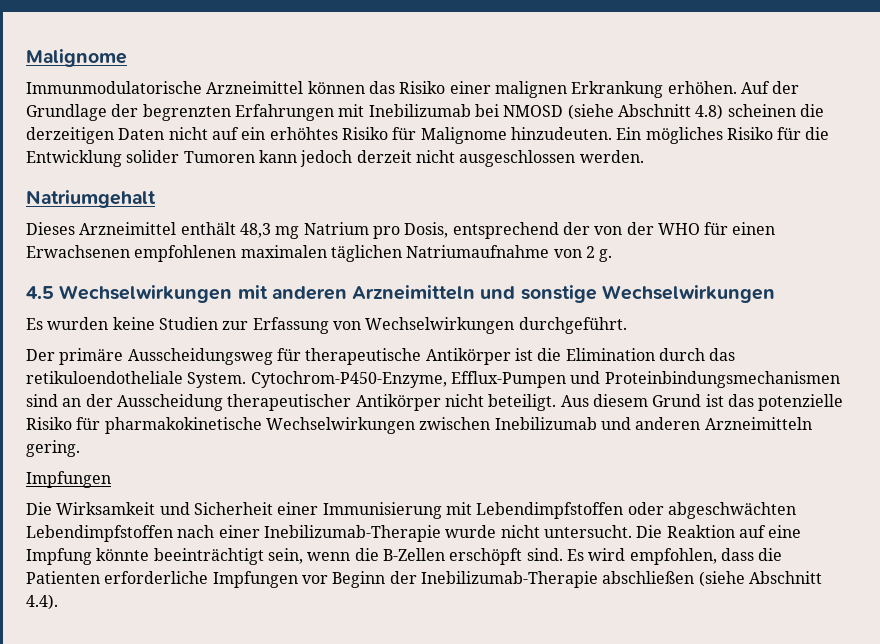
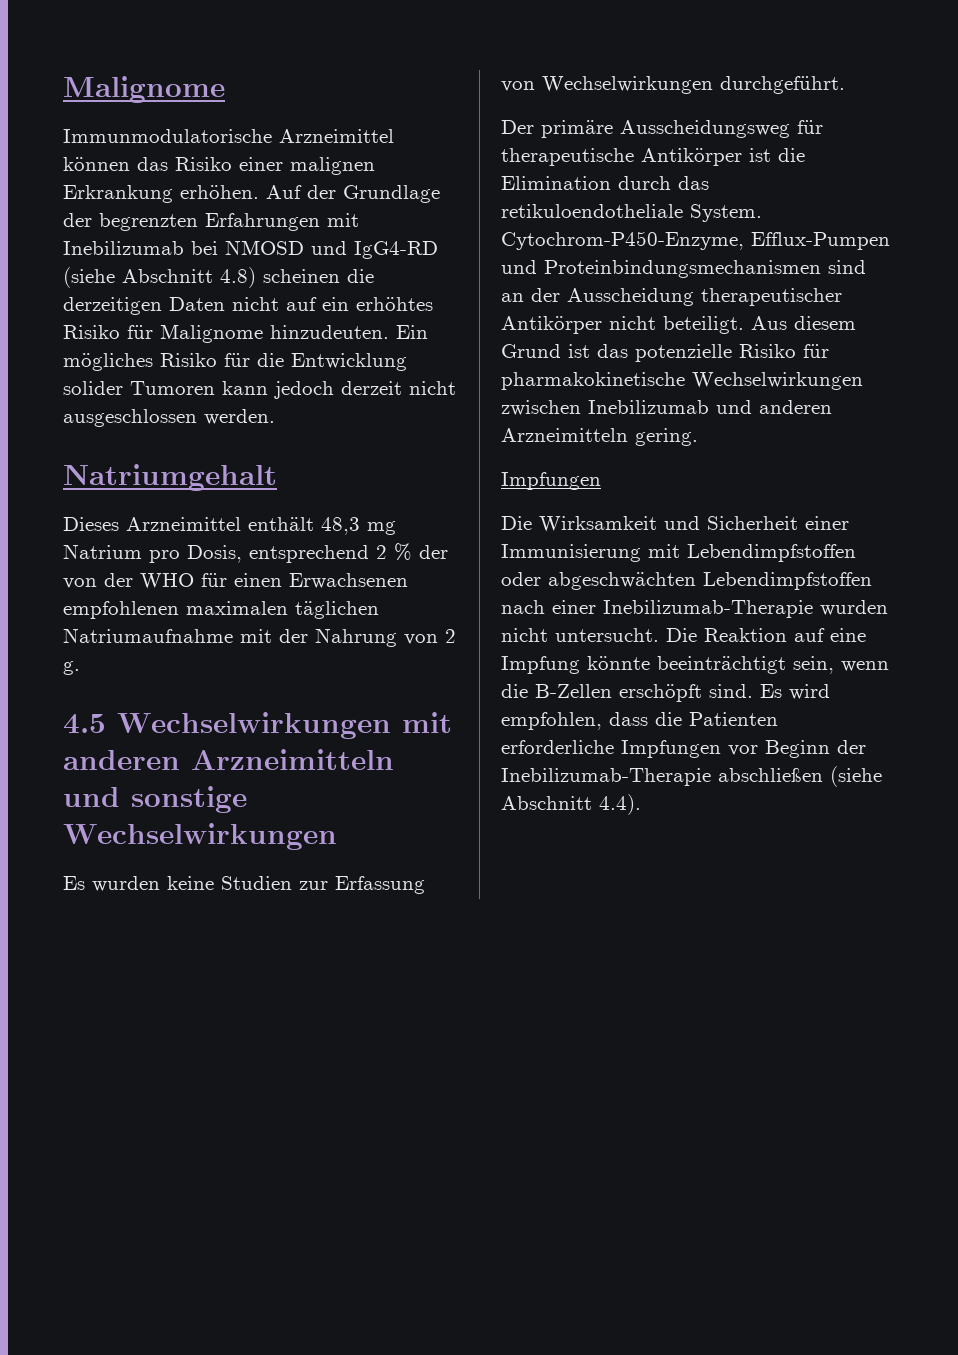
- Auf der Grundlage der begrenzten Erfahrungen mit Inebilizumab bei NMOSD (siehe Abschnitt 4.8) scheinen die derzeitigen Daten nicht auf ein erhöhtes Risiko für Malignome hinzudeuten.
+ Auf der Grundlage der begrenzten Erfahrungen mit Inebilizumab bei NMOSD und IgG4-RD (siehe Abschnitt 4.8) scheinen die derzeitigen Daten nicht auf ein erhöhtes Risiko für Malignome hinzudeuten.
- Dieses Arzneimittel enthält 48,3 mg Natrium pro Dosis, entsprechend der von der WHO für einen Erwachsenen empfohlenen maximalen täglichen Natriumaufnahme von 2 g.
+ Dieses Arzneimittel enthält 48,3 mg Natrium pro Dosis, entsprechend 2 % der von der WHO für einen Erwachsenen empfohlenen maximalen täglichen Natriumaufnahme mit der Nahrung von 2 g.
- Die Wirksamkeit und Sicherheit einer Immunisierung mit Lebendimpfstoffen oder abgeschwächten Lebendimpfstoffen nach einer Inebilizumab-Therapie wurde nicht untersucht.
+ Die Wirksamkeit und Sicherheit einer Immunisierung mit Lebendimpfstoffen oder abgeschwächten Lebendimpfstoffen nach einer Inebilizumab-Therapie wurden nicht untersucht.

